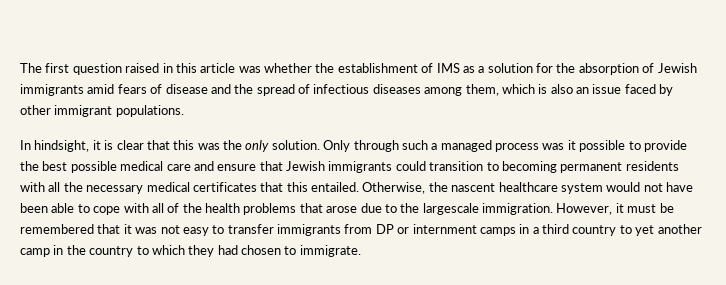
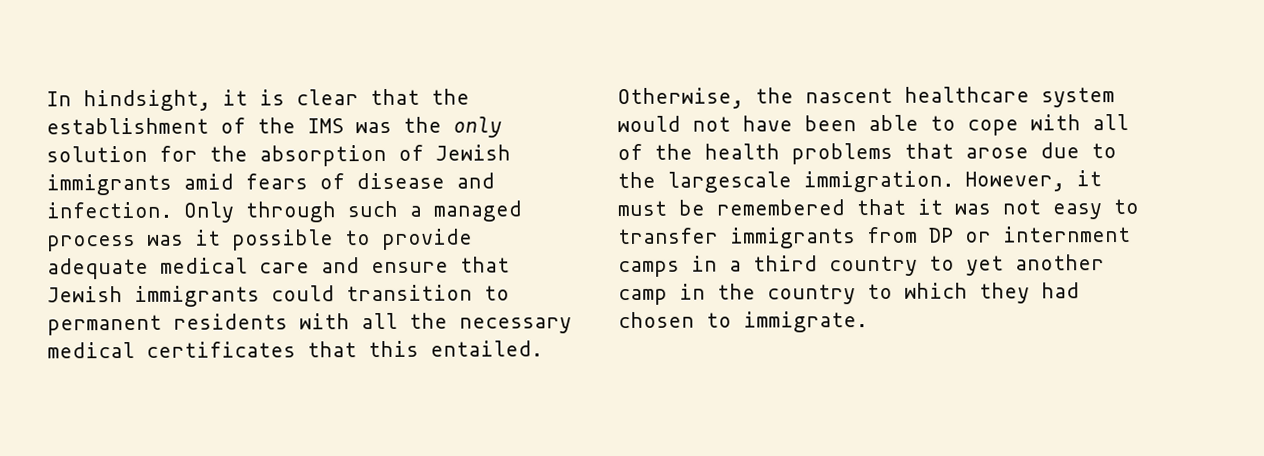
- The first question raised in this article was whether the establishment of IMS as a solution for the absorption of Jewish immigrants amid fears of disease and the spread of infectious diseases among them, which is also an issue faced by other immigrant populations.
- In hindsight, it is clear that this was the only solution.
+ In hindsight, it is clear that the establishment of the IMS was the only solution for the absorption of Jewish immigrants amid fears of disease and infection.
- Only through such a managed process was it possible to provide the best possible medical care and ensure that Jewish immigrants could transition to becoming permanent residents with all the necessary medical certificates that this entailed.
+ Only through such a managed process was it possible to provide adequate medical care and ensure that Jewish immigrants could transition to permanent residents with all the necessary medical certificates that this entailed.

